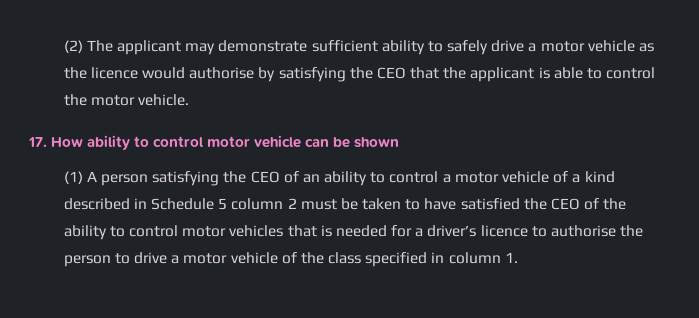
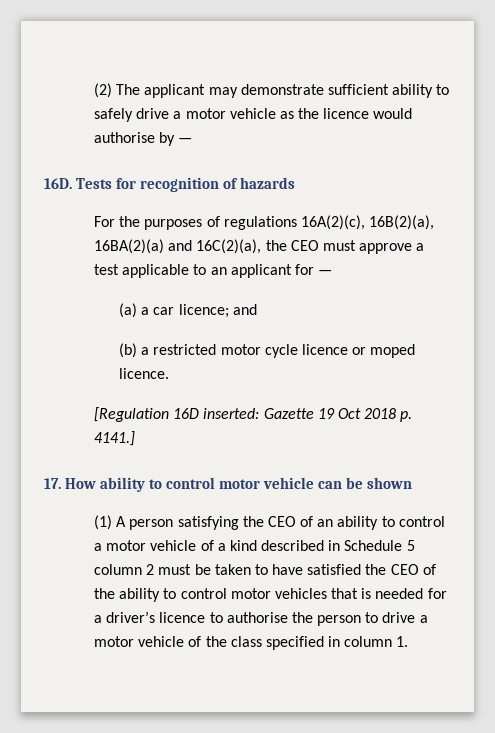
- (2) The applicant may demonstrate sufficient ability to safely drive a motor vehicle as the licence would authorise by satisfying the CEO that the applicant is able to control the motor vehicle.
+ (2) The applicant may demonstrate sufficient ability to safely drive a motor vehicle as the licence would authorise by —
+ 16D. Tests for recognition of hazards
+ For the purposes of regulations 16A(2)(c), 16B(2)(a), 16BA(2)(a) and 16C(2)(a), the CEO must approve a test applicable to an applicant for —
+ (a) a car licence; and
+ (b) a restricted motor cycle licence or moped licence.
+ [Regulation 16D inserted: Gazette 19 Oct 2018 p. 4141.]

